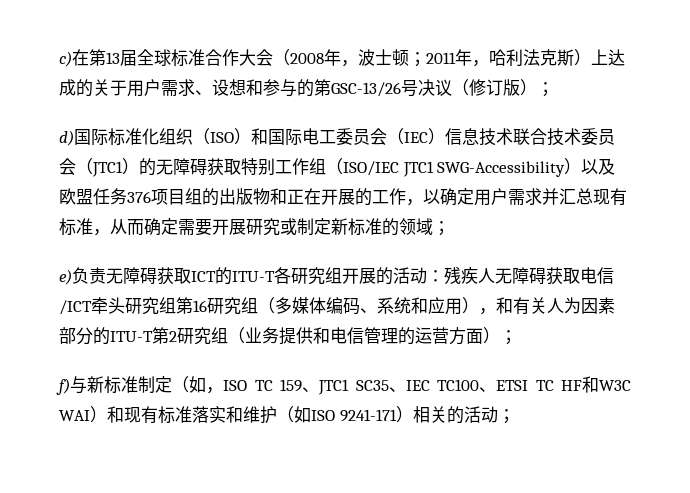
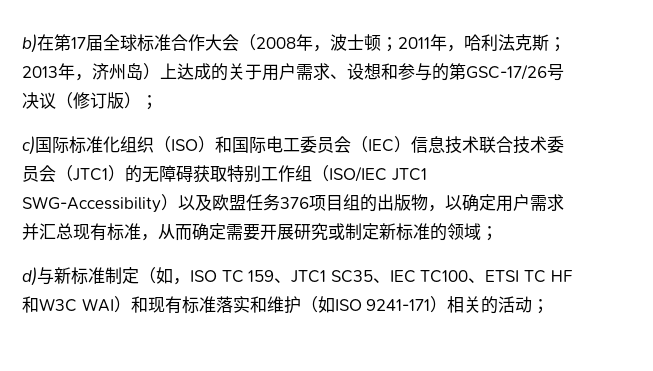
- c)在第13届全球标准合作大会（2008年，波士顿；2011年，哈利法克斯）上达成的关于用户需求、设想和参与的第GSC-13/26号决议（修订版）；
+ b)在第17届全球标准合作大会（2008年，波士顿；2011年，哈利法克斯；2013年，济州岛）上达成的关于用户需求、设想和参与的第GSC-17/26号决议（修订版）；
- d)国际标准化组织（ISO）和国际电工委员会（IEC）信息技术联合技术委员会（JTC1）的无障碍获取特别工作组（ISO/IEC JTC1 SWG-Accessibility）以及欧盟任务376项目组的出版物和正在开展的工作，以确定用户需求并汇总现有标准，从而确定需要开展研究或制定新标准的领域；
+ c)国际标准化组织（ISO）和国际电工委员会（IEC）信息技术联合技术委员会（JTC1）的无障碍获取特别工作组（ISO/IEC JTC1 SWG-Accessibility）以及欧盟任务376项目组的出版物，以确定用户需求并汇总现有标准，从而确定需要开展研究或制定新标准的领域；
- e)负责无障碍获取ICT的ITU-T各研究组开展的活动：残疾人无障碍获取电信/ICT牵头研究组第16研究组（多媒体编码、系统和应用），和有关人为因素部分的ITU-T第2研究组（业务提供和电信管理的运营方面）；
- f)与新标准制定（如，ISO TC 159、JTC1 SC35、IEC TC100、ETSI TC HF和W3C WAI）和现有标准落实和维护（如ISO 9241-171）相关的活动；
+ d)与新标准制定（如，ISO TC 159、JTC1 SC35、IEC TC100、ETSI TC HF和W3C WAI）和现有标准落实和维护（如ISO 9241-171）相关的活动；

